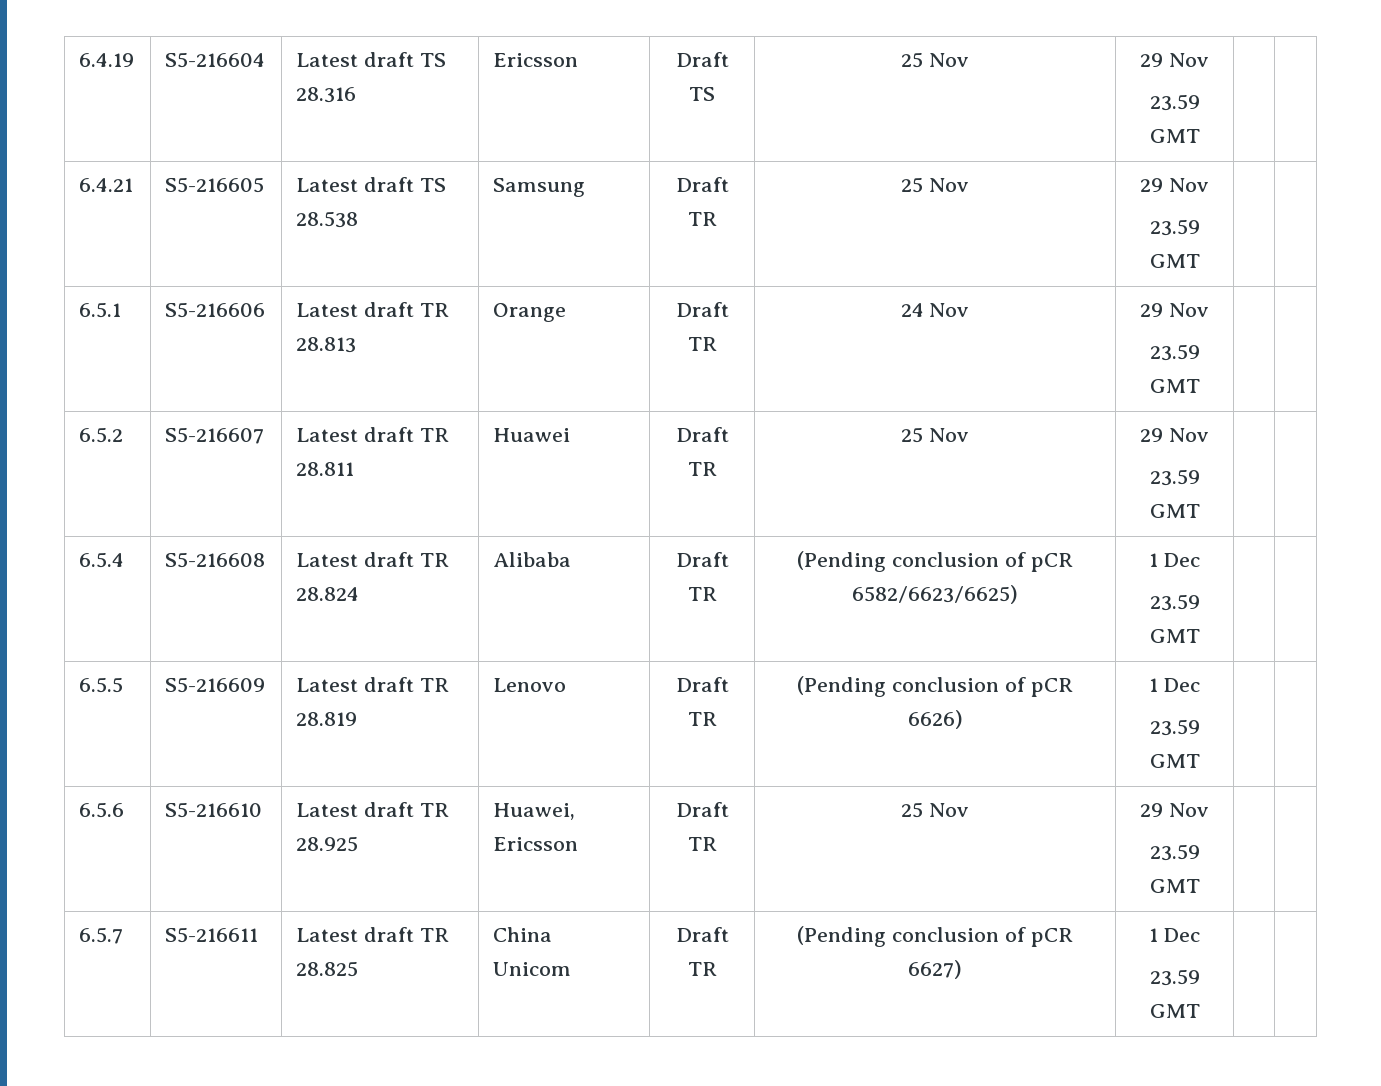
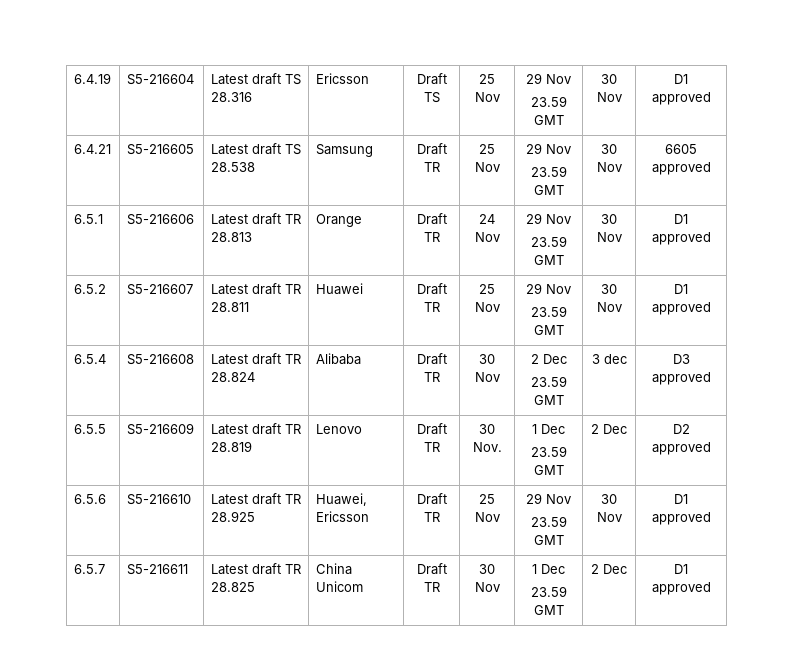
  6.4.19 | S5-216604 | Latest draft TS 28.316 | Ericsson | Draft TS | 25 Nov | 29 Nov
- 23.59 GMT | |
+ 23.59 GMT | 30 Nov | D1 approved
  6.4.21 | S5-216605 | Latest draft TS 28.538 | Samsung | Draft TR | 25 Nov | 29 Nov
- 23.59 GMT | |
+ 23.59 GMT | 30 Nov | 6605 approved
  6.5.1 | S5-216606 | Latest draft TR 28.813 | Orange | Draft TR | 24 Nov | 29 Nov
- 23.59 GMT | |
+ 23.59 GMT | 30 Nov | D1 approved
  6.5.2 | S5-216607 | Latest draft TR 28.811 | Huawei | Draft TR | 25 Nov | 29 Nov
- 23.59 GMT | |
+ 23.59 GMT | 30 Nov | D1 approved
- 6.5.4 | S5-216608 | Latest draft TR 28.824 | Alibaba | Draft TR | (Pending conclusion of pCR 6582/6623/6625) | 1 Dec
- 23.59 GMT | |
+ 6.5.4 | S5-216608 | Latest draft TR 28.824 | Alibaba | Draft TR | 30 Nov | 2 Dec
+ 23.59 GMT | 3 dec | D3 approved
- 6.5.5 | S5-216609 | Latest draft TR 28.819 | Lenovo | Draft TR | (Pending conclusion of pCR 6626) | 1 Dec
- 23.59 GMT | |
+ 6.5.5 | S5-216609 | Latest draft TR 28.819 | Lenovo | Draft TR | 30 Nov. | 1 Dec
+ 23.59 GMT | 2 Dec | D2 approved
  6.5.6 | S5-216610 | Latest draft TR 28.925 | Huawei, Ericsson | Draft TR | 25 Nov | 29 Nov
- 23.59 GMT | |
+ 23.59 GMT | 30 Nov | D1 approved
- 6.5.7 | S5-216611 | Latest draft TR 28.825 | China Unicom | Draft TR | (Pending conclusion of pCR 6627) | 1 Dec
- 23.59 GMT | |
+ 6.5.7 | S5-216611 | Latest draft TR 28.825 | China Unicom | Draft TR | 30 Nov | 1 Dec
+ 23.59 GMT | 2 Dec | D1 approved

